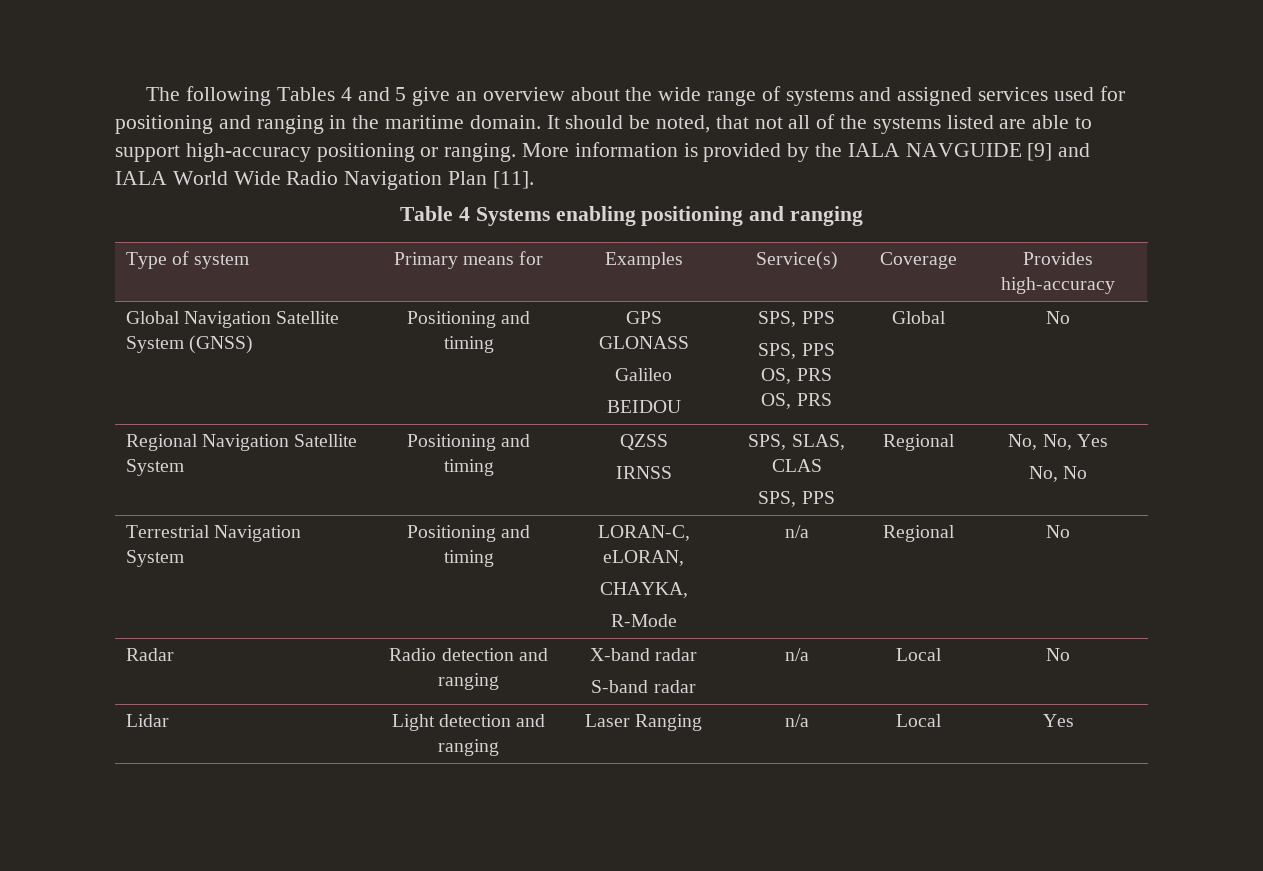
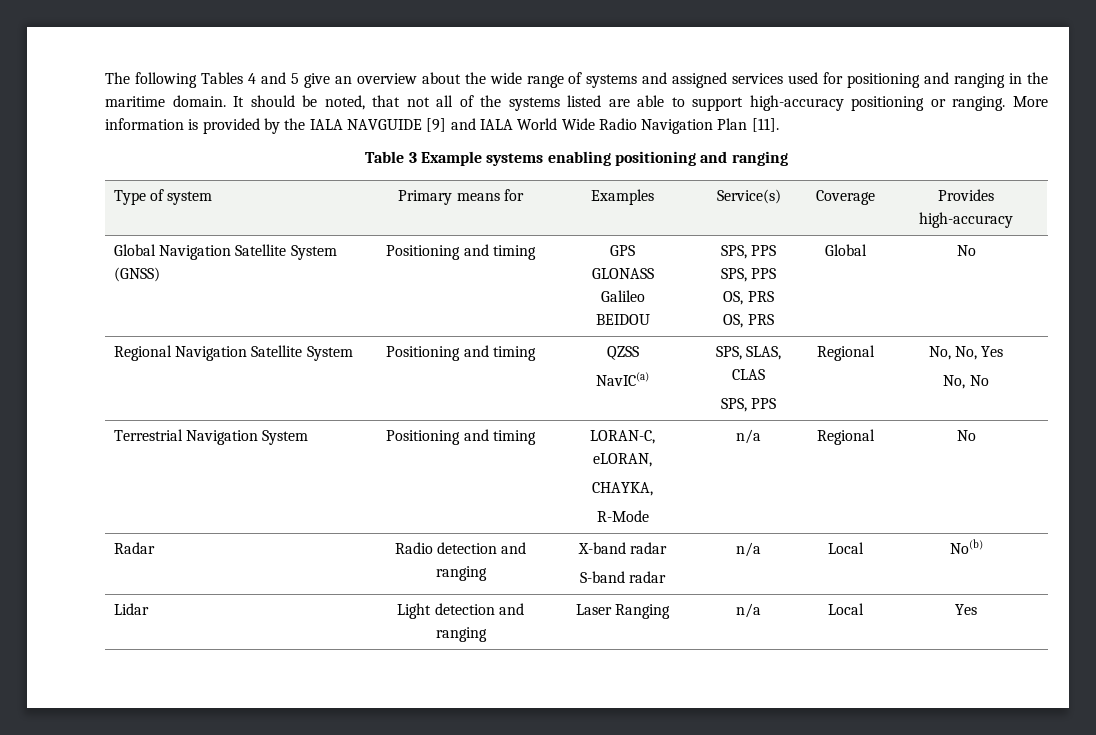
- Table 4 Systems enabling positioning and ranging
+ Table 3 Example systems enabling positioning and ranging
  Regional Navigation Satellite System | Positioning and timing | QZSS
- IRNSS | SPS, SLAS, CLAS
+ NavIC(a) | SPS, SLAS, CLAS
  Radar | Radio detection and ranging | X-band radar
- S-band radar | n/a | Local | No
+ S-band radar | n/a | Local | No(b)

